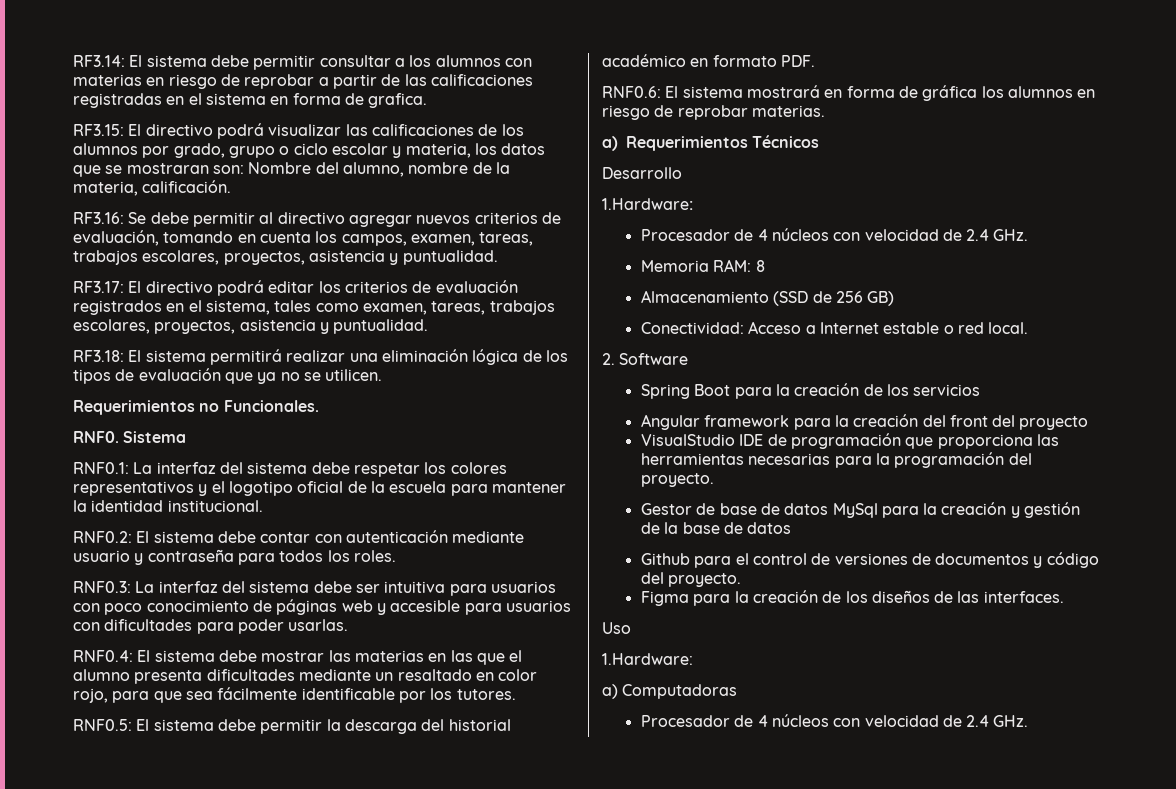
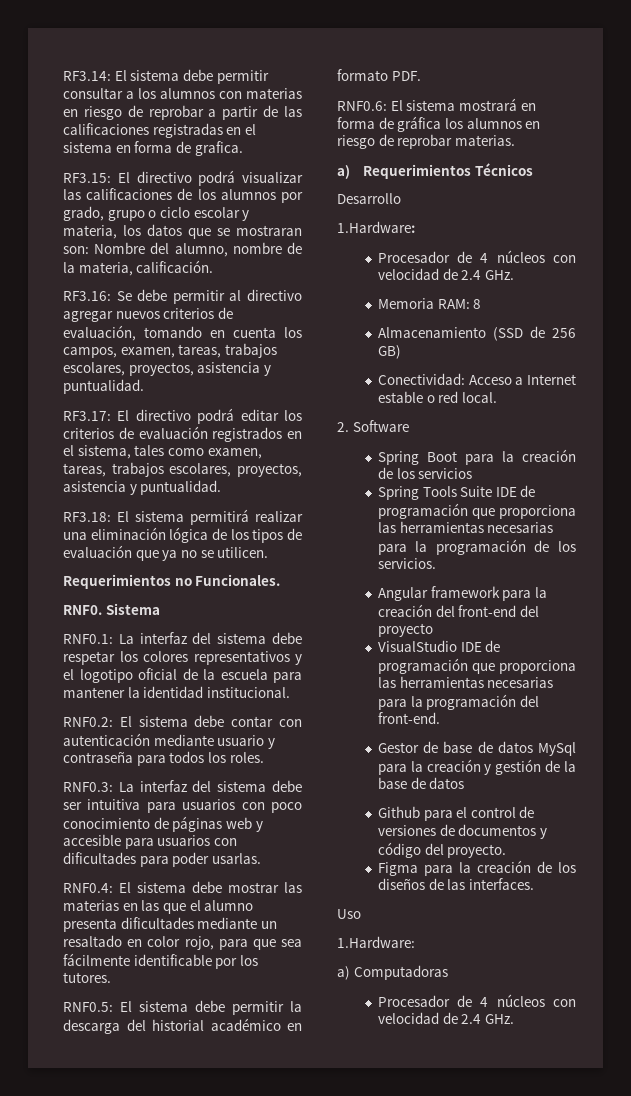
+ Spring Tools Suite IDE de programación que proporciona las herramientas necesarias para la programación de los servicios.
- Angular framework para la creación del front del proyecto
+ Angular framework para la creación del front-end del proyecto
- VisualStudio IDE de programación que proporciona las herramientas necesarias para la programación del proyecto.
+ VisualStudio IDE de programación que proporciona las herramientas necesarias para la programación del front-end.

